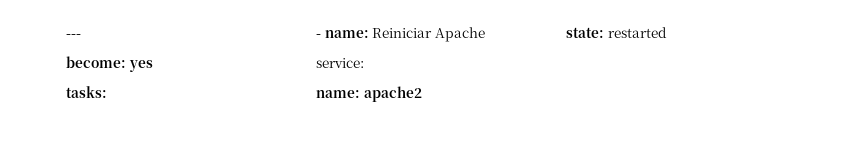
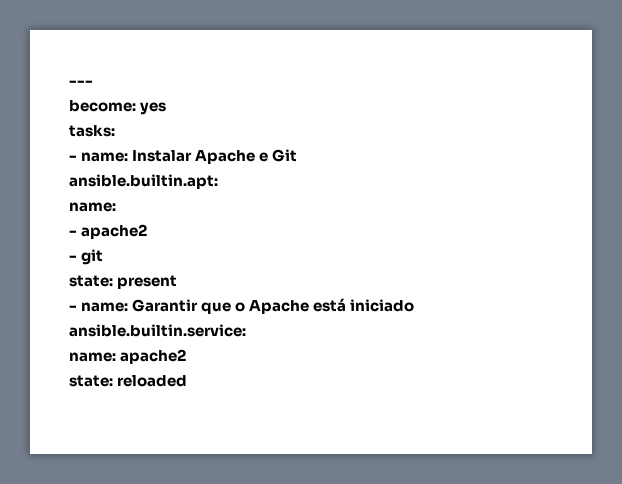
- - name: Reiniciar Apache
- service:
+ - name: Instalar Apache e Git
+ ansible.builtin.apt:
+ name:
+ - apache2
+ - git
+ state: present
+ - name: Garantir que o Apache está iniciado
+ ansible.builtin.service:
- state: restarted
+ state: reloaded

